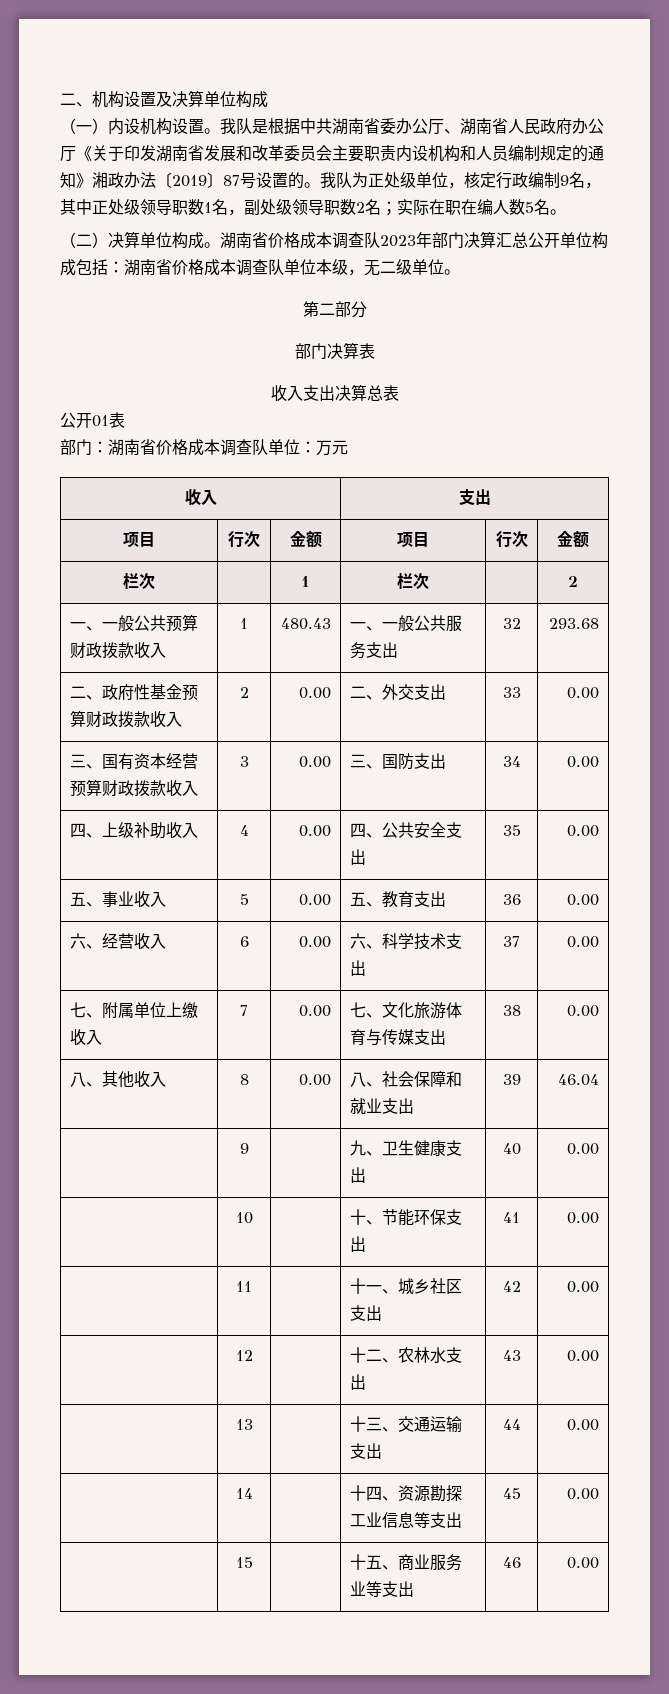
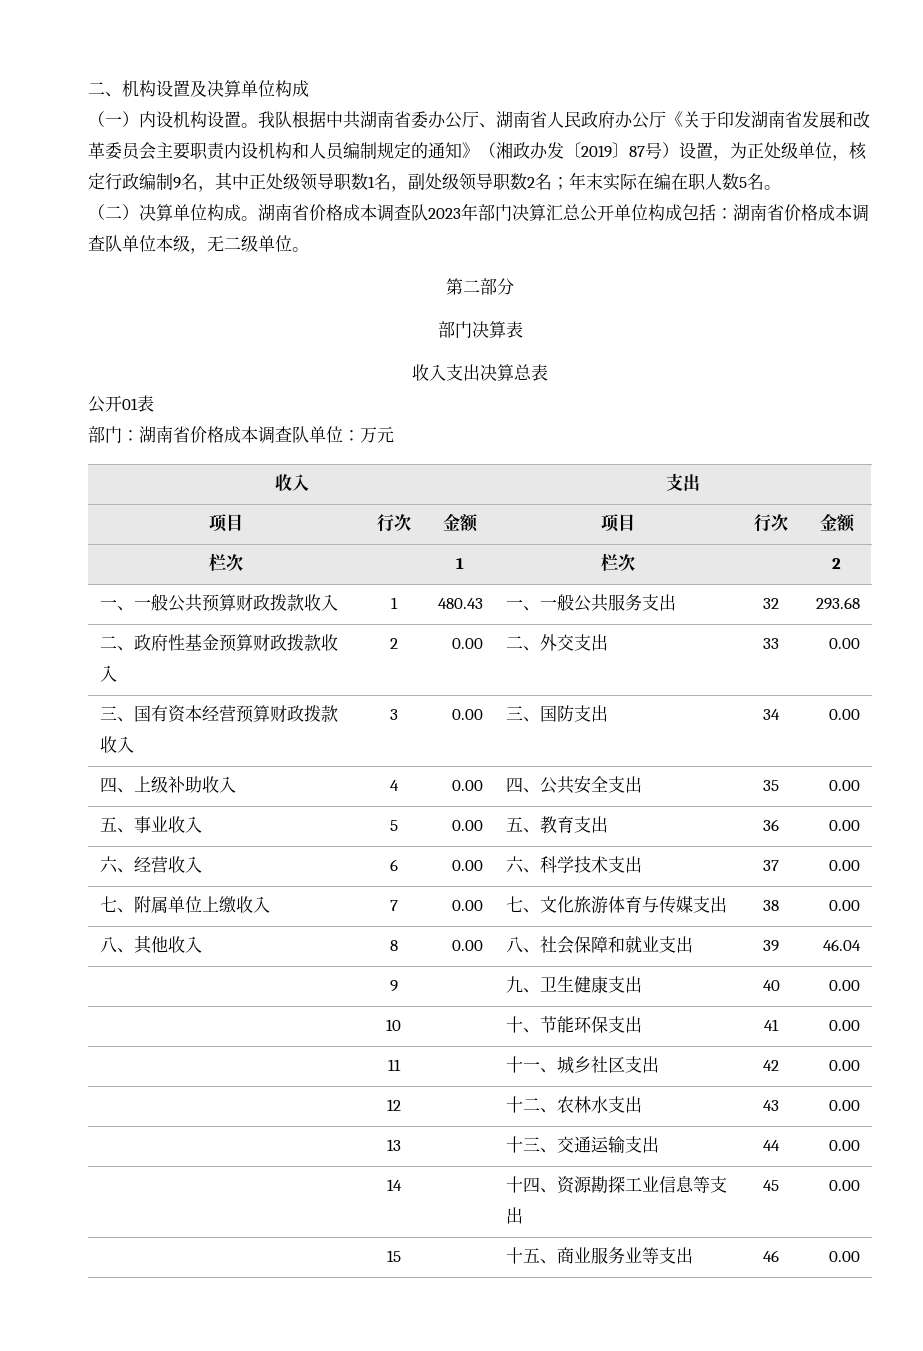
- 我队是根据中共湖南省委办公厅、湖南省人民政府办公厅《关于印发湖南省发展和改革委员会主要职责内设机构和人员编制规定的通知》湘政办法〔2019〕87号设置的。我队为正处级单位，核定行政编制9名，其中正处级领导职数1名，副处级领导职数2名；实际在职在编人数5名。
+ 我队根据中共湖南省委办公厅、湖南省人民政府办公厅《关于印发湖南省发展和改革委员会主要职责内设机构和人员编制规定的通知》（湘政办发〔2019〕87号）设置，为正处级单位，核定行政编制9名，其中正处级领导职数1名，副处级领导职数2名；年末实际在编在职人数5名。

